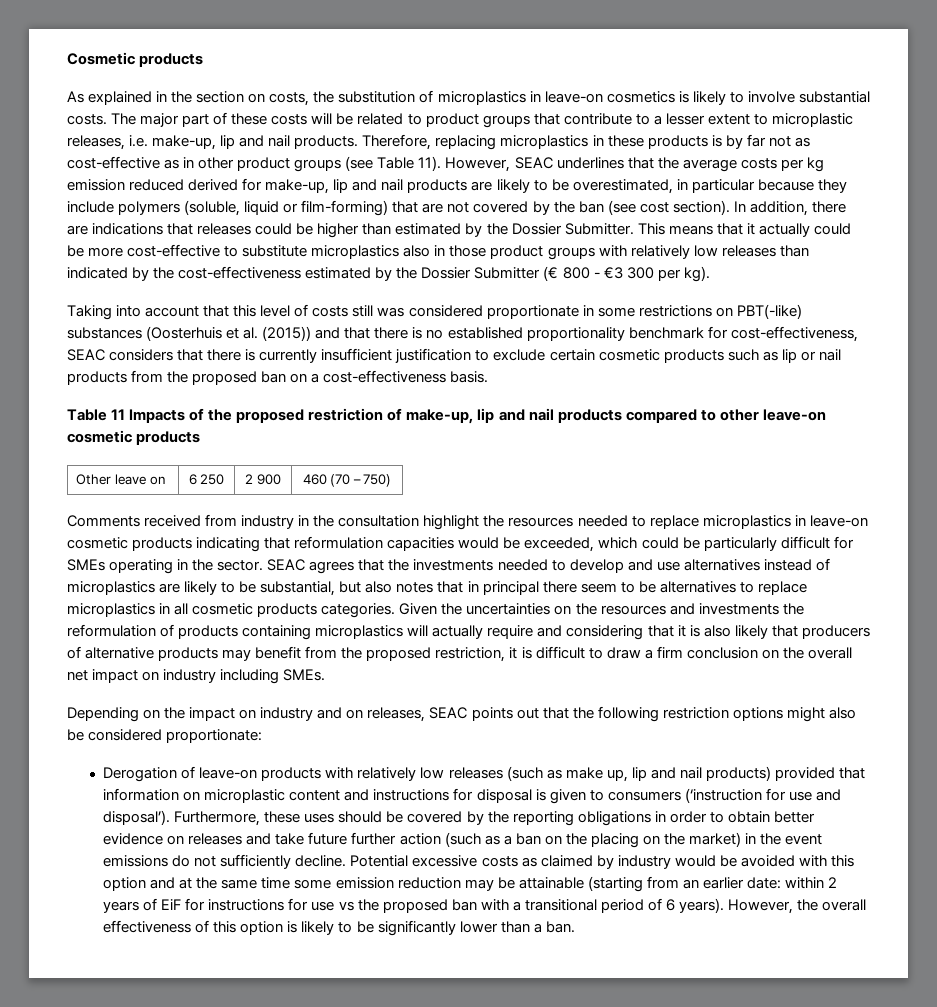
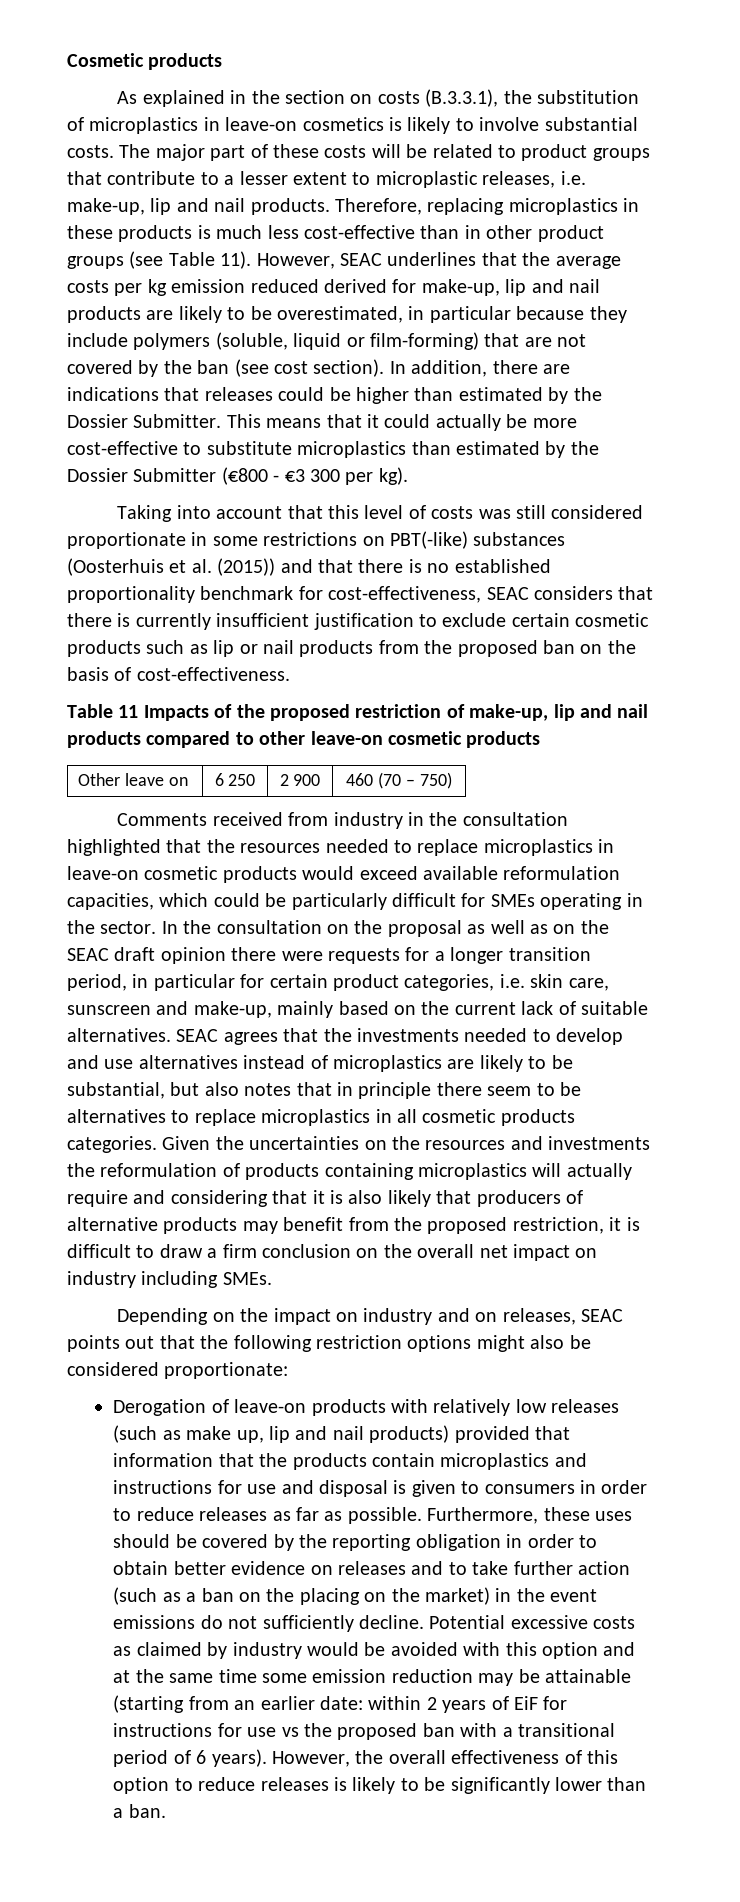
- As explained in the section on costs, the substitution of microplastics in leave-on cosmetics is likely to involve substantial costs.
+ As explained in the section on costs (B.3.3.1), the substitution of microplastics in leave-on cosmetics is likely to involve substantial costs.
- Therefore, replacing microplastics in these products is by far not as cost-effective as in other product groups (see Table 11).
+ Therefore, replacing microplastics in these products is much less cost-effective than in other product groups (see Table 11).
- This means that it actually could be more cost-effective to substitute microplastics also in those product groups with relatively low releases than indicated by the cost-effectiveness estimated by the Dossier Submitter (€ 800 - €3 300 per kg).
+ This means that it could actually be more cost-effective to substitute microplastics than estimated by the Dossier Submitter (€800 - €3 300 per kg).
- Taking into account that this level of costs still was considered proportionate in some restrictions on PBT(-like) substances (Oosterhuis et al. (2015)) and that there is no established proportionality benchmark for cost-effectiveness, SEAC considers that there is currently insufficient justification to exclude certain cosmetic products such as lip or nail products from the proposed ban on a cost-effectiveness basis.
+ Taking into account that this level of costs was still considered proportionate in some restrictions on PBT(-like) substances (Oosterhuis et al. (2015)) and that there is no established proportionality benchmark for cost-effectiveness, SEAC considers that there is currently insufficient justification to exclude certain cosmetic products such as lip or nail products from the proposed ban on the basis of cost-effectiveness.
- Comments received from industry in the consultation highlight the resources needed to replace microplastics in leave-on cosmetic products indicating that reformulation capacities would be exceeded, which could be particularly difficult for SMEs operating in the sector.
+ Comments received from industry in the consultation highlighted that the resources needed to replace microplastics in leave-on cosmetic products would exceed available reformulation capacities, which could be particularly difficult for SMEs operating in the sector.
+ In the consultation on the proposal as well as on the SEAC draft opinion there were requests for a longer transition period, in particular for certain product categories, i.e. skin care, sunscreen and make-up, mainly based on the current lack of suitable alternatives.
- SEAC agrees that the investments needed to develop and use alternatives instead of microplastics are likely to be substantial, but also notes that in principal there seem to be alternatives to replace microplastics in all cosmetic products categories.
+ SEAC agrees that the investments needed to develop and use alternatives instead of microplastics are likely to be substantial, but also notes that in principle there seem to be alternatives to replace microplastics in all cosmetic products categories.
- Derogation of leave-on products with relatively low releases (such as make up, lip and nail products) provided that information on microplastic content and instructions for disposal is given to consumers (‘instruction for use and disposal’).
+ Derogation of leave-on products with relatively low releases (such as make up, lip and nail products) provided that information that the products contain microplastics and instructions for use and disposal is given to consumers in order to reduce releases as far as possible.
- Furthermore, these uses should be covered by the reporting obligations in order to obtain better evidence on releases and take future further action (such as a ban on the placing on the market) in the event emissions do not sufficiently decline.
+ Furthermore, these uses should be covered by the reporting obligation in order to obtain better evidence on releases and to take further action (such as a ban on the placing on the market) in the event emissions do not sufficiently decline.
- However, the overall effectiveness of this option is likely to be significantly lower than a ban.
+ However, the overall effectiveness of this option to reduce releases is likely to be significantly lower than a ban.

